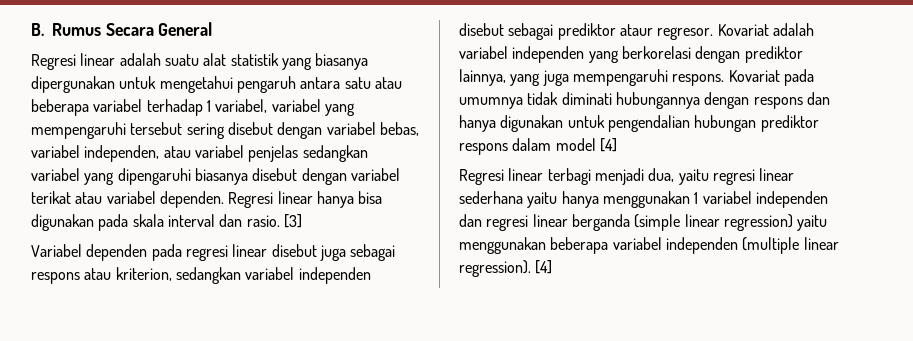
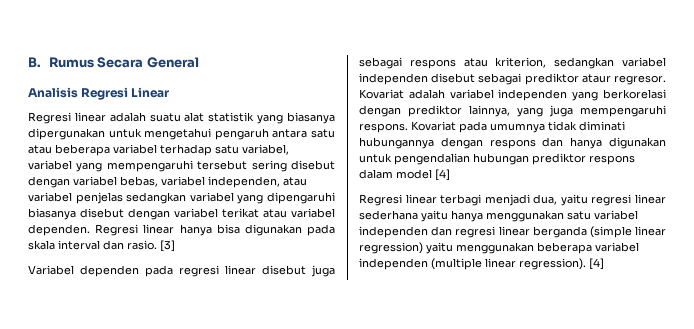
+ Analisis Regresi Linear
- Regresi linear adalah suatu alat statistik yang biasanya dipergunakan untuk mengetahui pengaruh antara satu atau beberapa variabel terhadap 1 variabel, variabel yang mempengaruhi tersebut sering disebut dengan variabel bebas, variabel independen, atau variabel penjelas sedangkan variabel yang dipengaruhi biasanya disebut dengan variabel terikat atau variabel dependen.
+ Regresi linear adalah suatu alat statistik yang biasanya dipergunakan untuk mengetahui pengaruh antara satu atau beberapa variabel terhadap satu variabel, variabel yang mempengaruhi tersebut sering disebut dengan variabel bebas, variabel independen, atau variabel penjelas sedangkan variabel yang dipengaruhi biasanya disebut dengan variabel terikat atau variabel dependen.
- Regresi linear terbagi menjadi dua, yaitu regresi linear sederhana yaitu hanya menggunakan 1 variabel independen dan regresi linear berganda (simple linear regression) yaitu menggunakan beberapa variabel independen (multiple linear regression).
+ Regresi linear terbagi menjadi dua, yaitu regresi linear sederhana yaitu hanya menggunakan satu variabel independen dan regresi linear berganda (simple linear regression) yaitu menggunakan beberapa variabel independen (multiple linear regression).

